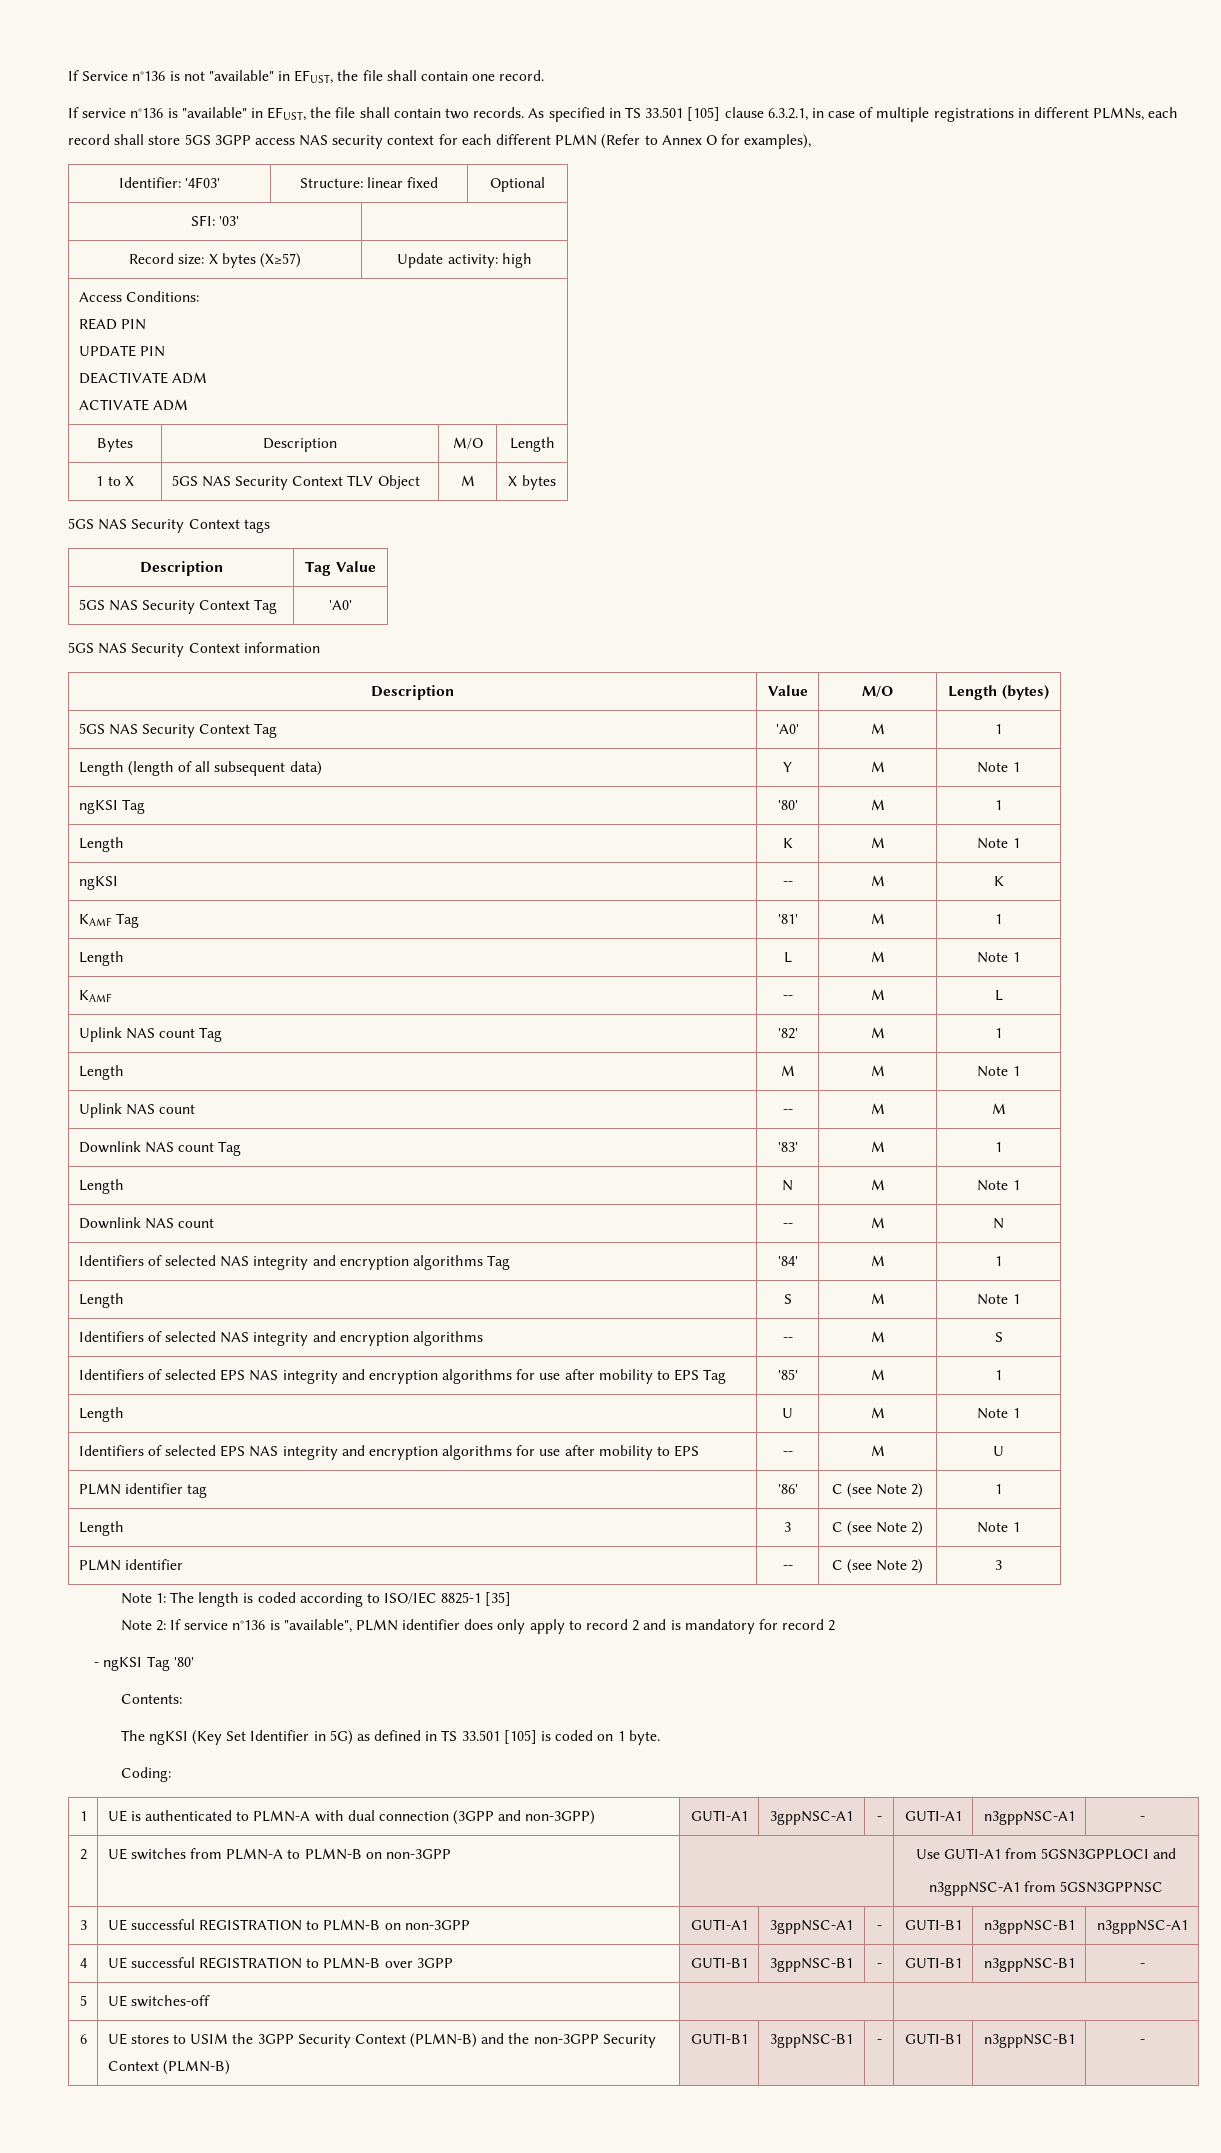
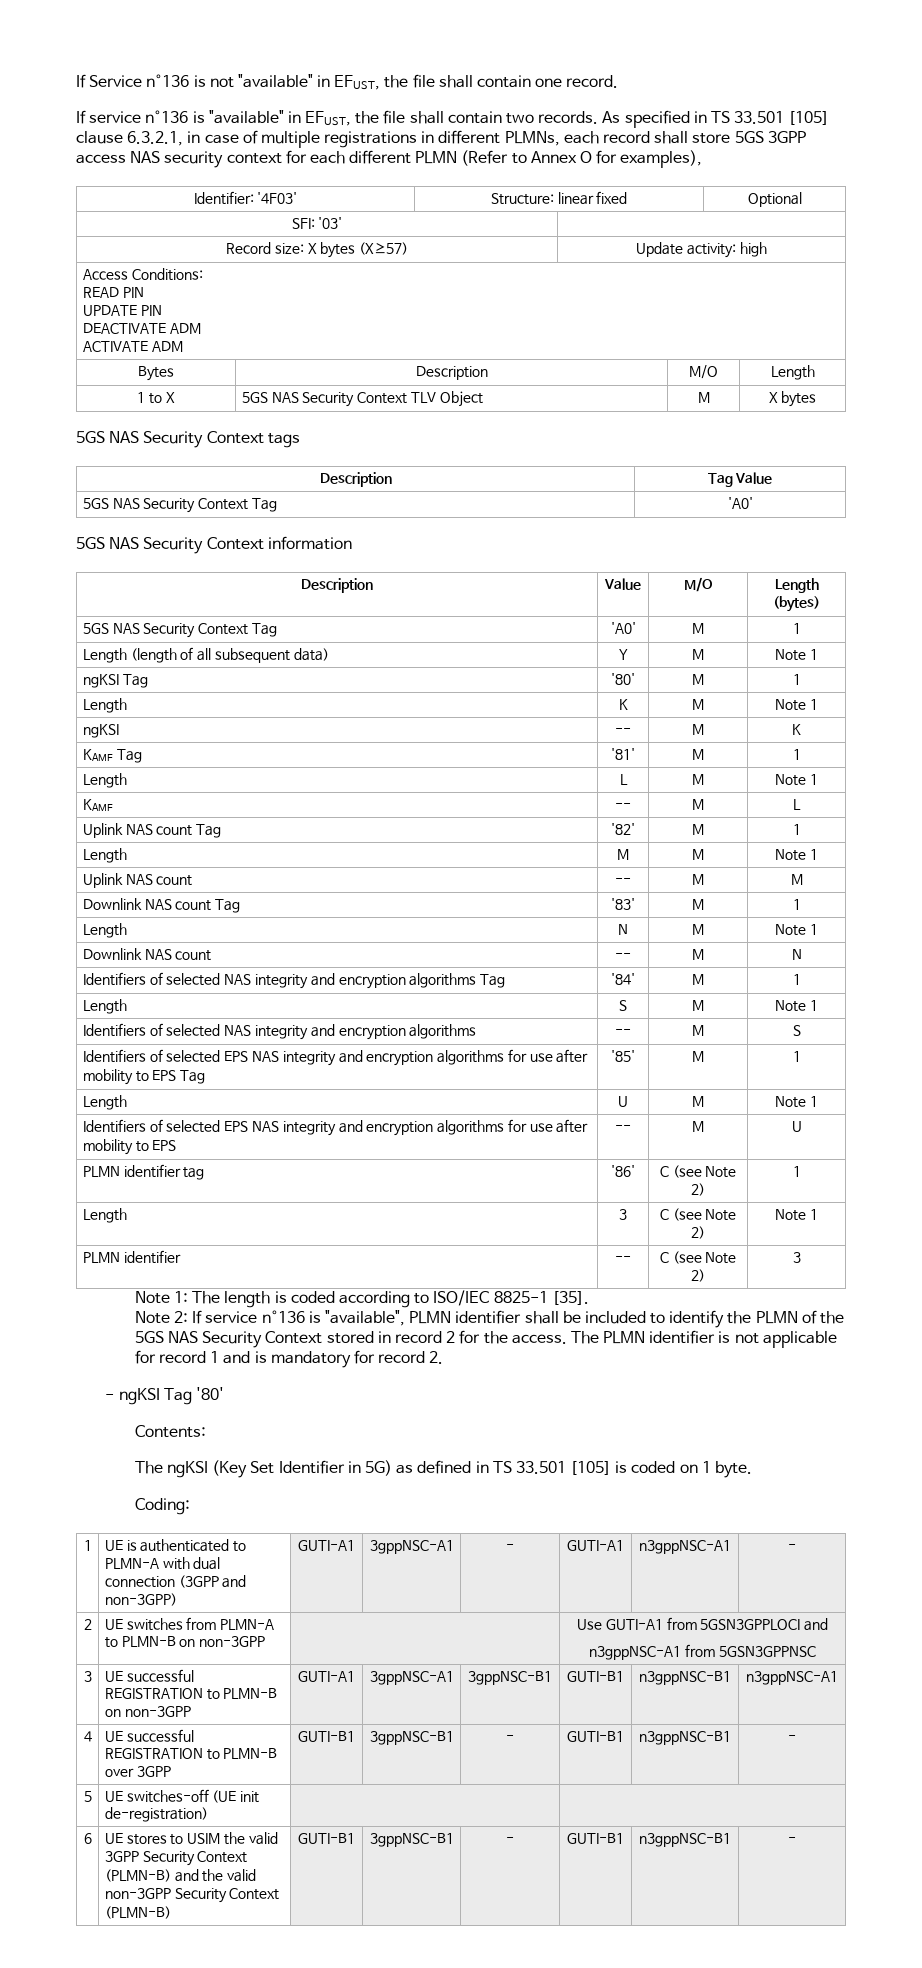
- Note 1: The length is coded according to ISO/IEC 8825-1 [35]
+ Note 1: The length is coded according to ISO/IEC 8825-1 [35].
- Note 2: If service n°136 is "available", PLMN identifier does only apply to record 2 and is mandatory for record 2
+ Note 2: If service n°136 is "available", PLMN identifier shall be included to identify the PLMN of the 5GS NAS Security Context stored in record 2 for the access. The PLMN identifier is not applicable for record 1 and is mandatory for record 2.
- 3 | UE successful REGISTRATION to PLMN-B on non-3GPP | GUTI-A1 | 3gppNSC-A1 | - | GUTI-B1 | n3gppNSC-B1 | n3gppNSC-A1
+ 3 | UE successful REGISTRATION to PLMN-B on non-3GPP | GUTI-A1 | 3gppNSC-A1 | 3gppNSC-B1 | GUTI-B1 | n3gppNSC-B1 | n3gppNSC-A1
- 5 | UE switches-off | |
+ 5 | UE switches-off (UE init de-registration) | |
- 6 | UE stores to USIM the 3GPP Security Context (PLMN-B) and the non-3GPP Security Context (PLMN-B) | GUTI-B1 | 3gppNSC-B1 | - | GUTI-B1 | n3gppNSC-B1 | -
+ 6 | UE stores to USIM the valid 3GPP Security Context (PLMN-B) and the valid non-3GPP Security Context (PLMN-B) | GUTI-B1 | 3gppNSC-B1 | - | GUTI-B1 | n3gppNSC-B1 | -

